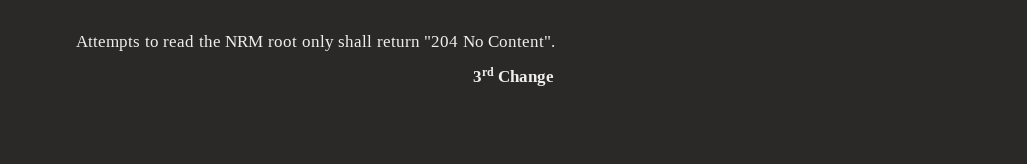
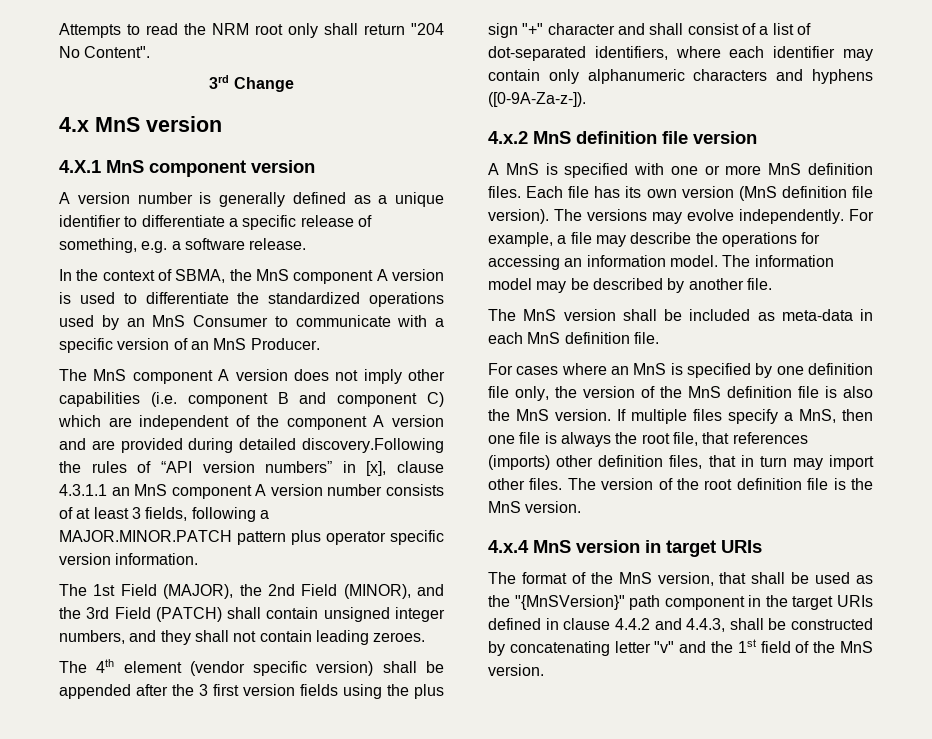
+ 4.x MnS version
+ 4.X.1 MnS component version
+ A version number is generally defined as a unique identifier to differentiate a specific release of something, e.g. a software release.
+ In the context of SBMA, the MnS component A version is used to differentiate the standardized operations used by an MnS Consumer to communicate with a specific version of an MnS Producer.
+ The MnS component A version does not imply other capabilities (i.e. component B and component C) which are independent of the component A version and are provided during detailed discovery.Following the rules of “API version numbers” in [x], clause 4.3.1.1 an MnS component A version number consists of at least 3 fields, following a MAJOR.MINOR.PATCH pattern plus operator specific version information.
+ The 1st Field (MAJOR), the 2nd Field (MINOR), and the 3rd Field (PATCH) shall contain unsigned integer numbers, and they shall not contain leading zeroes.
+ The 4th element (vendor specific version) shall be appended after the 3 first version fields using the plus sign "+" character and shall consist of a list of dot-separated identifiers, where each identifier may contain only alphanumeric characters and hyphens ([0-9A-Za-z-]).
+ 4.x.2 MnS definition file version
+ A MnS is specified with one or more MnS definition files. Each file has its own version (MnS definition file version). The versions may evolve independently. For example, a file may describe the operations for accessing an information model. The information model may be described by another file.
+ The MnS version shall be included as meta-data in each MnS definition file.
+ For cases where an MnS is specified by one definition file only, the version of the MnS definition file is also the MnS version. If multiple files specify a MnS, then one file is always the root file, that references (imports) other definition files, that in turn may import other files. The version of the root definition file is the MnS version.
+ 4.x.4 MnS version in target URIs
+ The format of the MnS version, that shall be used as the "{MnSVersion}" path component in the target URIs defined in clause 4.4.2 and 4.4.3, shall be constructed by concatenating letter "v" and the 1st field of the MnS version.

